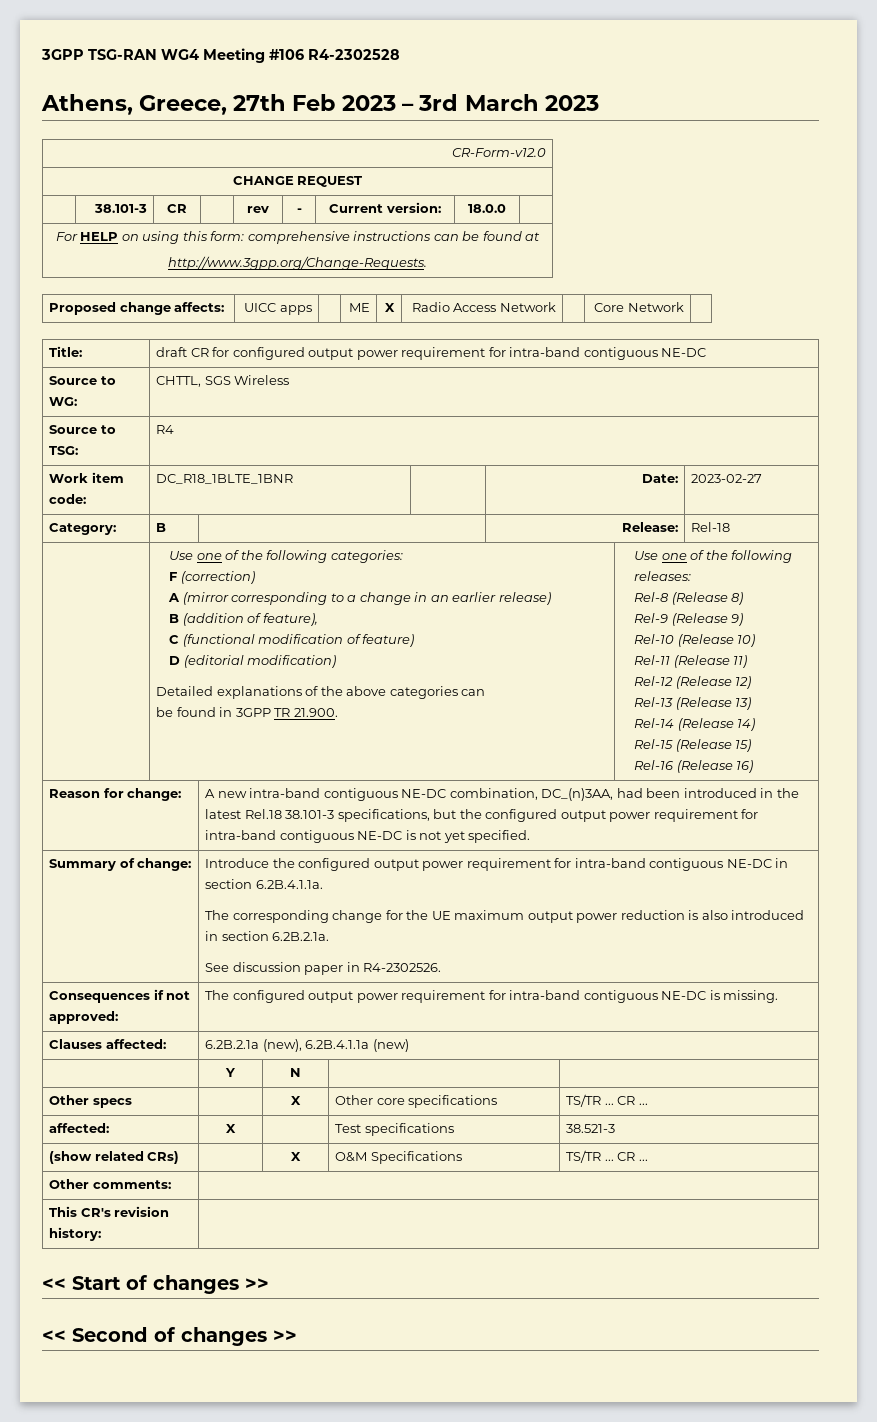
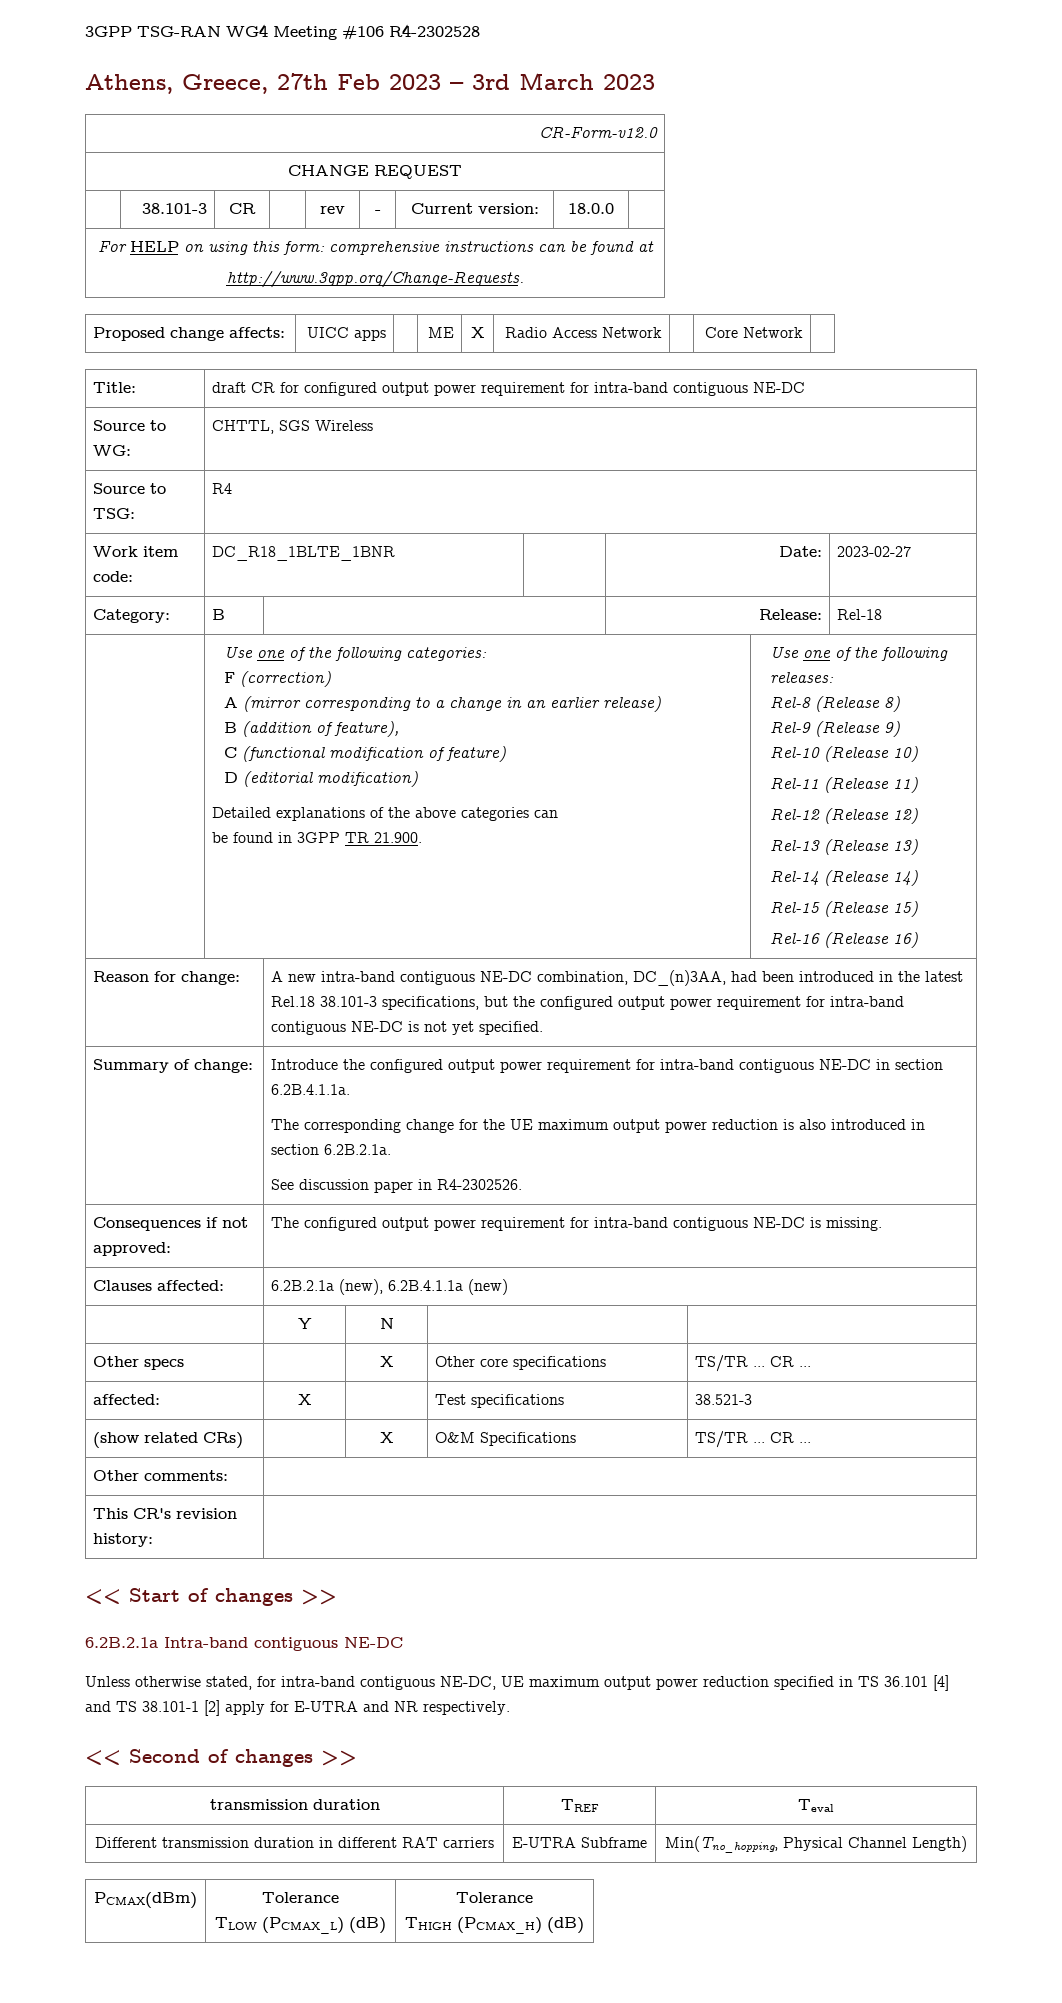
+ 6.2B.2.1a Intra-band contiguous NE-DC
+ Unless otherwise stated, for intra-band contiguous NE-DC, UE maximum output power reduction specified in TS 36.101 [4] and TS 38.101-1 [2] apply for E-UTRA and NR respectively.
+ transmission duration | TREF | Teval
+ Different transmission duration in different RAT carriers | E-UTRA Subframe | Min(Tno_hopping, Physical Channel Length)
+ PCMAX(dBm) | Tolerance
+ TLOW (PCMAX_L) (dB) | Tolerance
+ THIGH (PCMAX_H) (dB)

